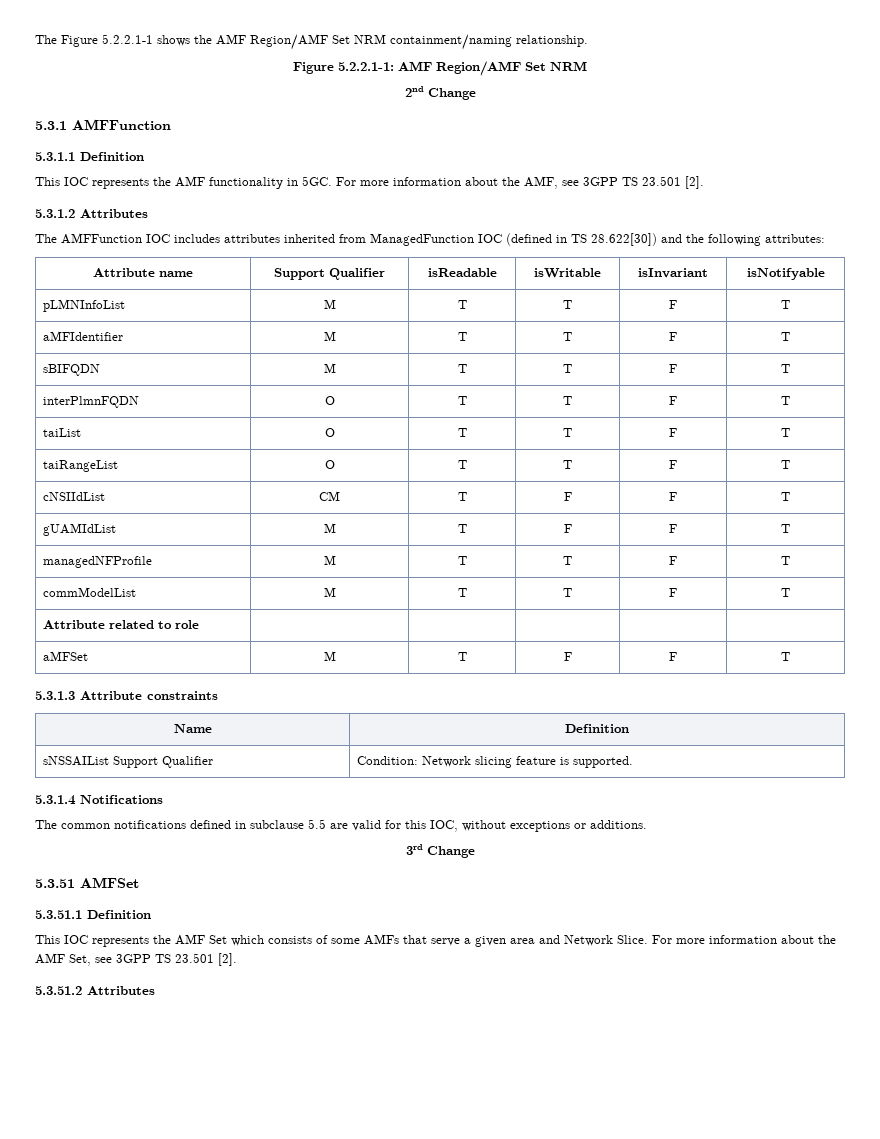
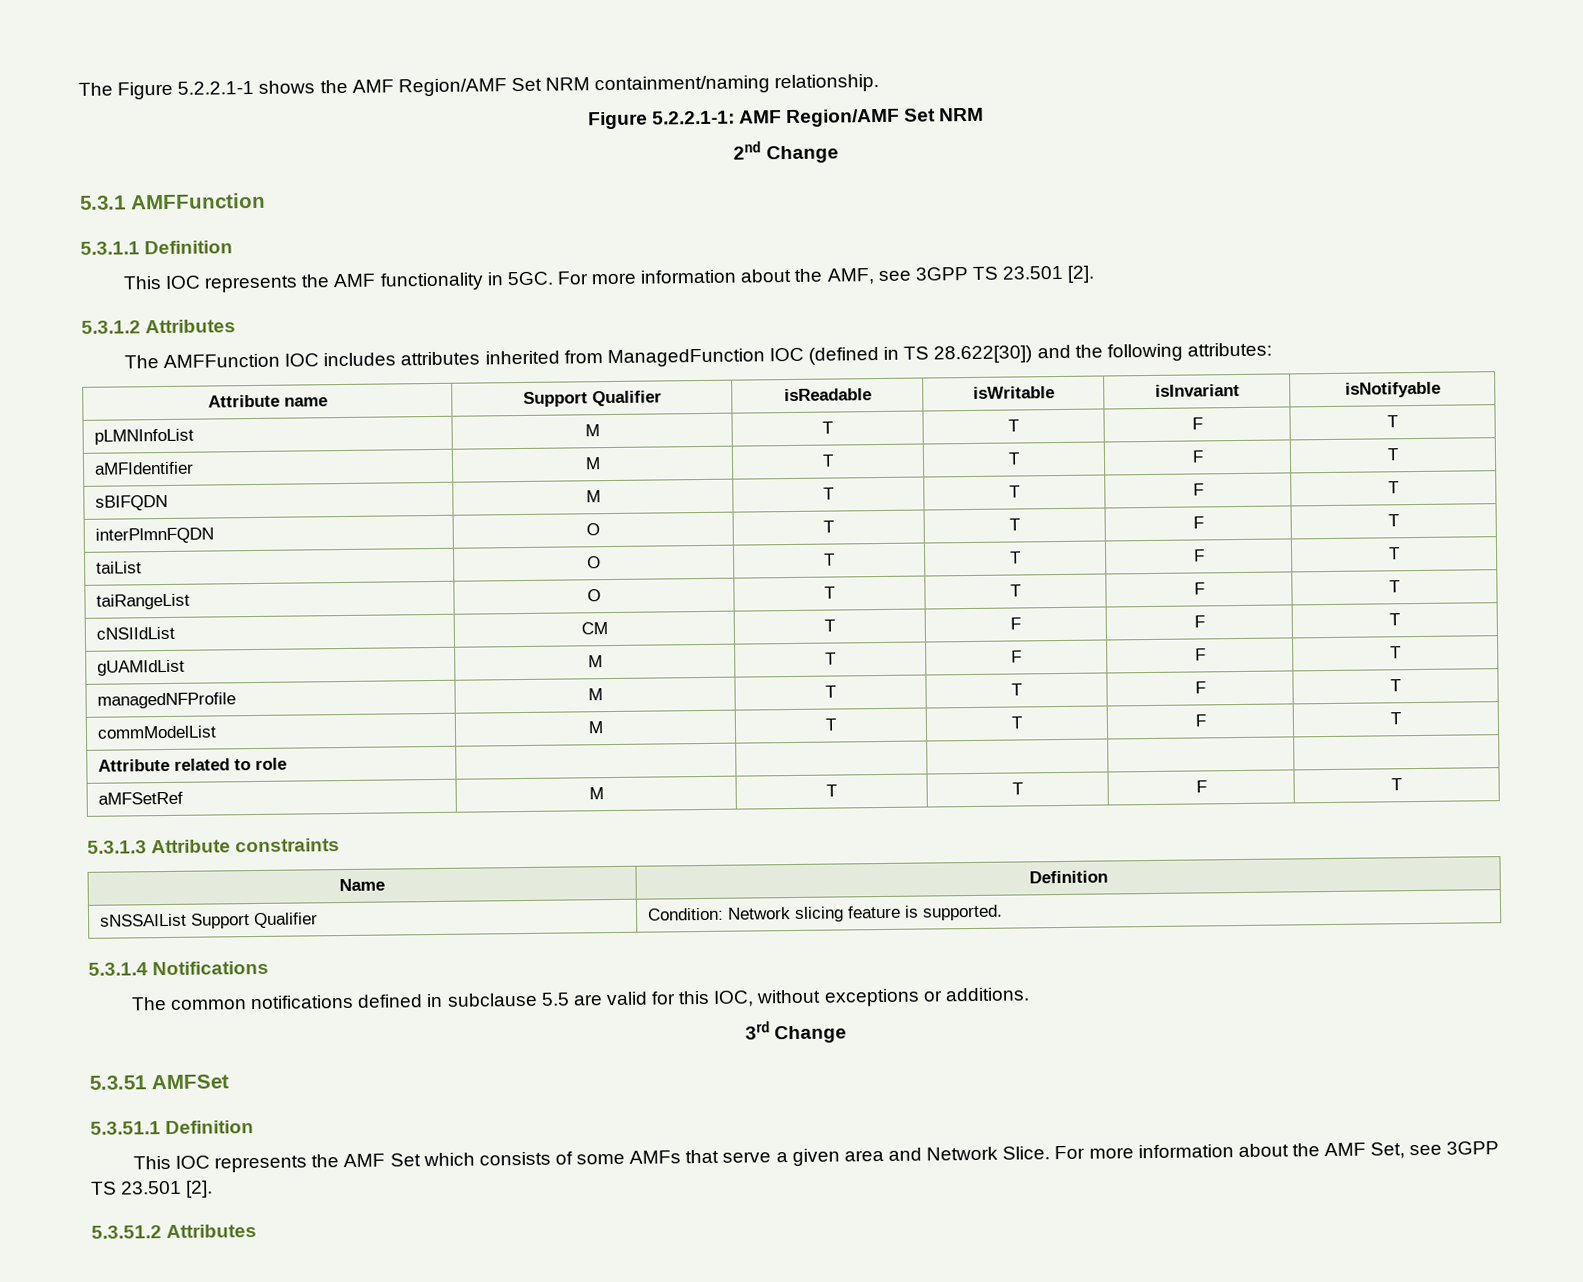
- aMFSet | M | T | F | F | T
+ aMFSetRef | M | T | T | F | T

